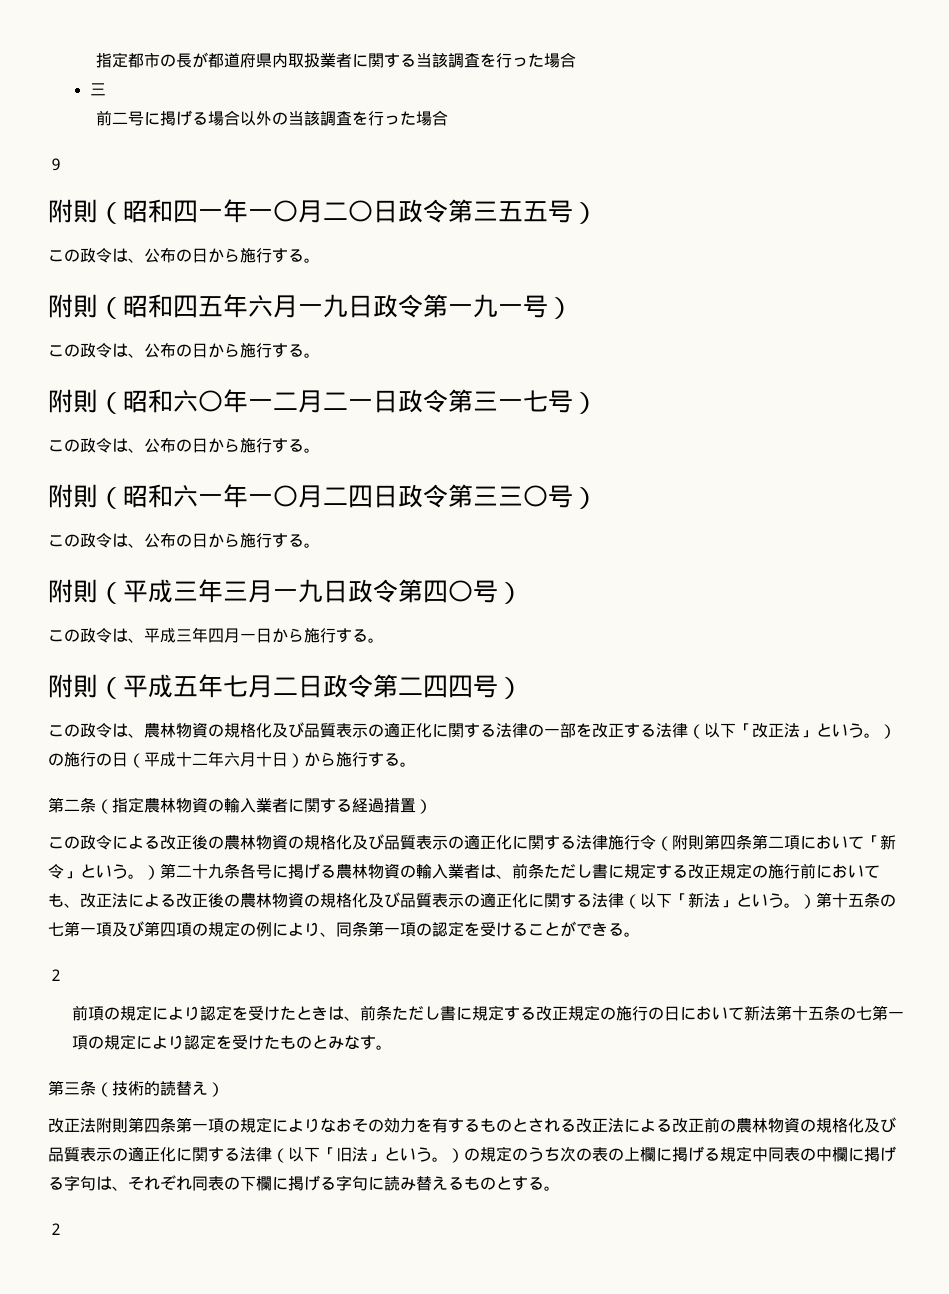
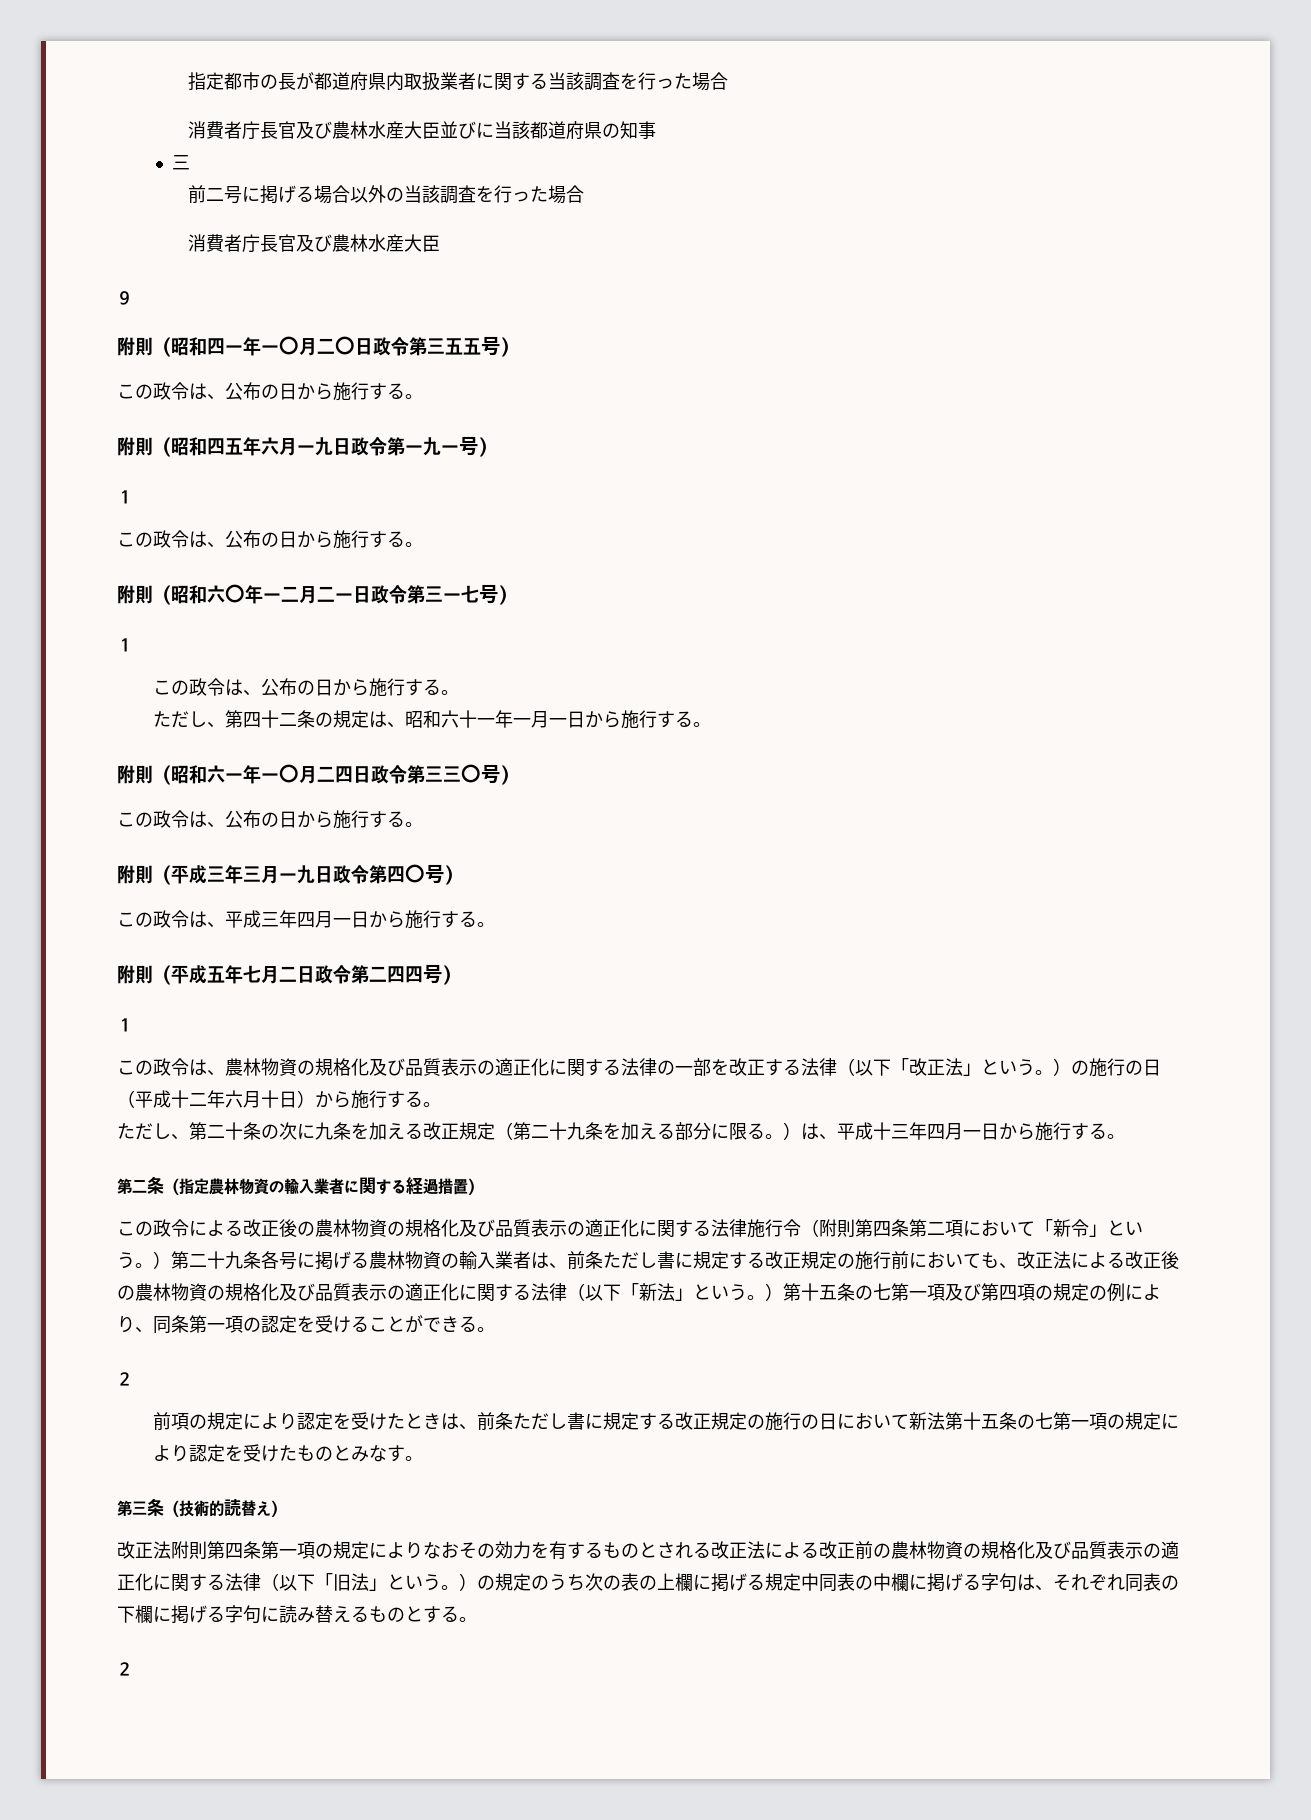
+ 消費者庁長官及び農林水産大臣並びに当該都道府県の知事
  前二号に掲げる場合以外の当該調査を行った場合
+ 消費者庁長官及び農林水産大臣
  附則（昭和四五年六月一九日政令第一九一号）
+ １
  附則（昭和六〇年一二月二一日政令第三一七号）
+ １
  この政令は、公布の日から施行する。
+ ただし、第四十二条の規定は、昭和六十一年一月一日から施行する。
  附則（平成五年七月二日政令第二四四号）
+ １
+ ただし、第二十条の次に九条を加える改正規定（第二十九条を加える部分に限る。）は、平成十三年四月一日から施行する。

